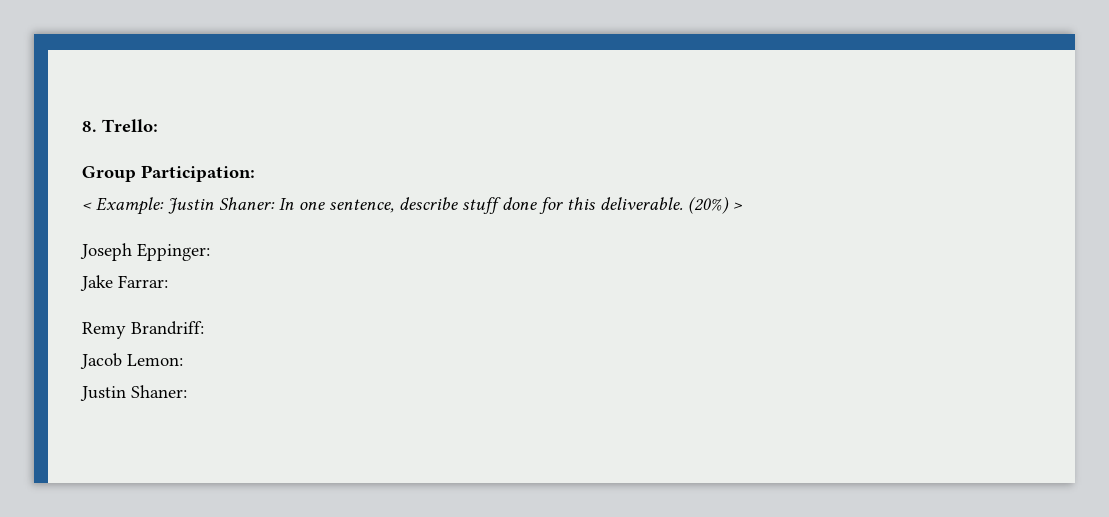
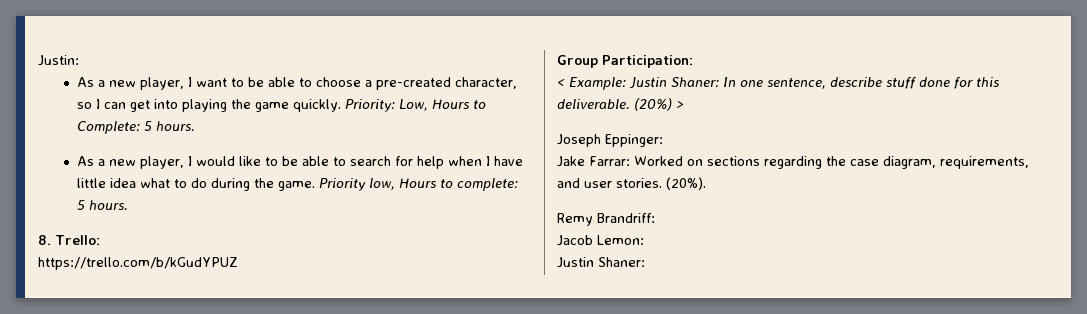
+ Justin:
+ As a new player, I want to be able to choose a pre-created character, so I can get into playing the game quickly. Priority: Low, Hours to Complete: 5 hours.
+ As a new player, I would like to be able to search for help when I have little idea what to do during the game. Priority low, Hours to complete: 5 hours.
+ https://trello.com/b/kGudYPUZ
- Jake Farrar:
+ Jake Farrar: Worked on sections regarding the case diagram, requirements, and user stories. (20%).

